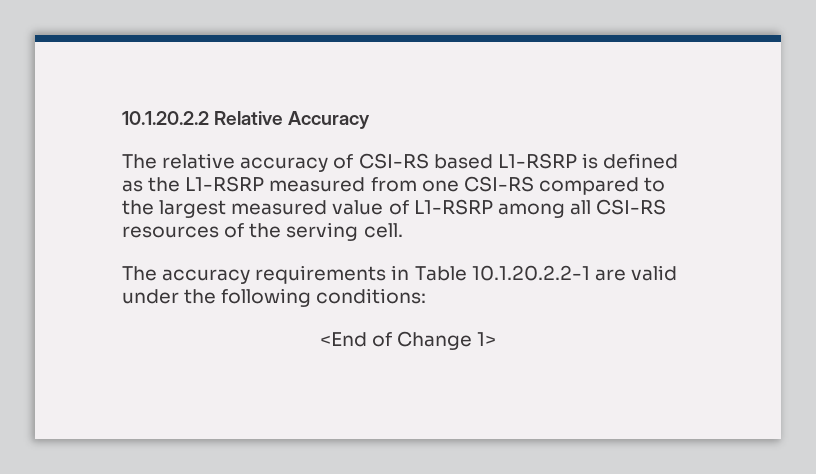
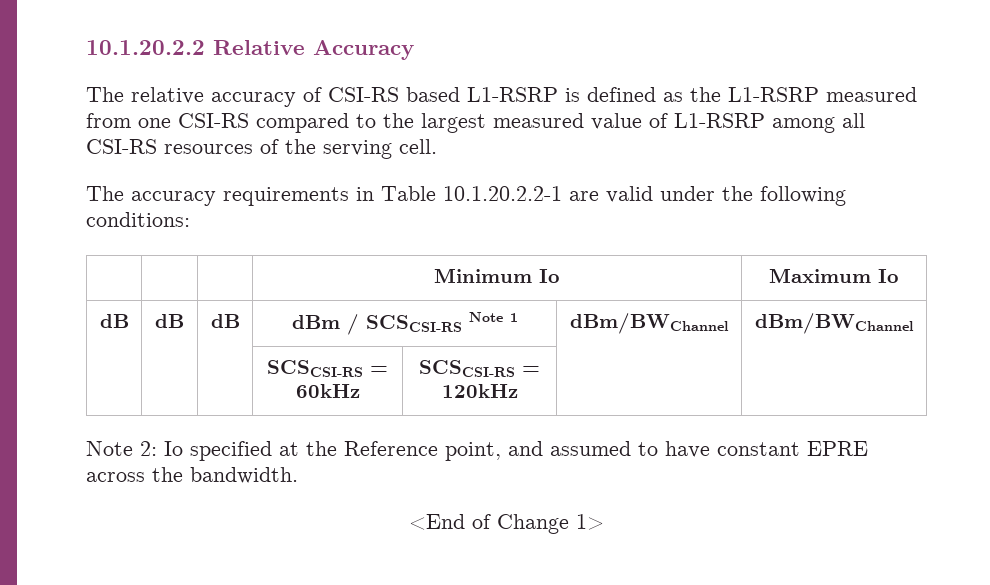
+ | | | Minimum Io | Maximum Io
+ dB | dB | dB | dBm / SCSCSI-RS Note 1 | dBm/BWChannel | dBm/BWChannel
+ | | | SCSCSI-RS = 60kHz | SCSCSI-RS = 120kHz | |
+ Note 2: Io specified at the Reference point, and assumed to have constant EPRE across the bandwidth.

